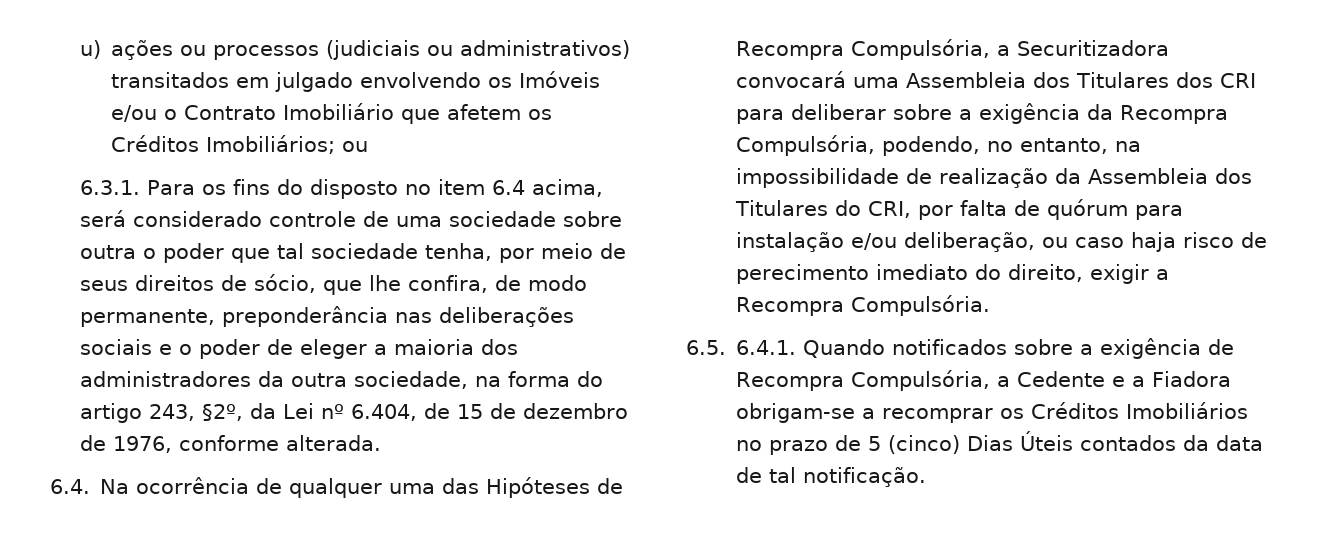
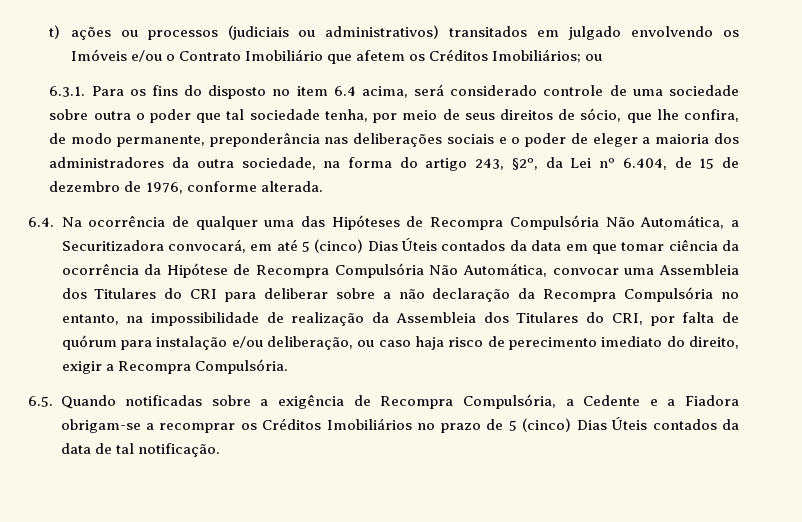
- u) ações ou processos (judiciais ou administrativos) transitados em julgado envolvendo os Imóveis e/ou o Contrato Imobiliário que afetem os Créditos Imobiliários; ou
+ t) ações ou processos (judiciais ou administrativos) transitados em julgado envolvendo os Imóveis e/ou o Contrato Imobiliário que afetem os Créditos Imobiliários; ou
- 6.4. Na ocorrência de qualquer uma das Hipóteses de Recompra Compulsória, a Securitizadora convocará uma Assembleia dos Titulares dos CRI para deliberar sobre a exigência da Recompra Compulsória, podendo, no entanto, na impossibilidade de realização da Assembleia dos Titulares do CRI, por falta de quórum para instalação e/ou deliberação, ou caso haja risco de perecimento imediato do direito, exigir a Recompra Compulsória.
+ 6.4. Na ocorrência de qualquer uma das Hipóteses de Recompra Compulsória Não Automática, a Securitizadora convocará, em até 5 (cinco) Dias Úteis contados da data em que tomar ciência da ocorrência da Hipótese de Recompra Compulsória Não Automática, convocar uma Assembleia dos Titulares do CRI para deliberar sobre a não declaração da Recompra Compulsória no entanto, na impossibilidade de realização da Assembleia dos Titulares do CRI, por falta de quórum para instalação e/ou deliberação, ou caso haja risco de perecimento imediato do direito, exigir a Recompra Compulsória.
- 6.5. 6.4.1. Quando notificados sobre a exigência de Recompra Compulsória, a Cedente e a Fiadora obrigam-se a recomprar os Créditos Imobiliários no prazo de 5 (cinco) Dias Úteis contados da data de tal notificação.
+ 6.5. Quando notificadas sobre a exigência de Recompra Compulsória, a Cedente e a Fiadora obrigam-se a recomprar os Créditos Imobiliários no prazo de 5 (cinco) Dias Úteis contados da data de tal notificação.

